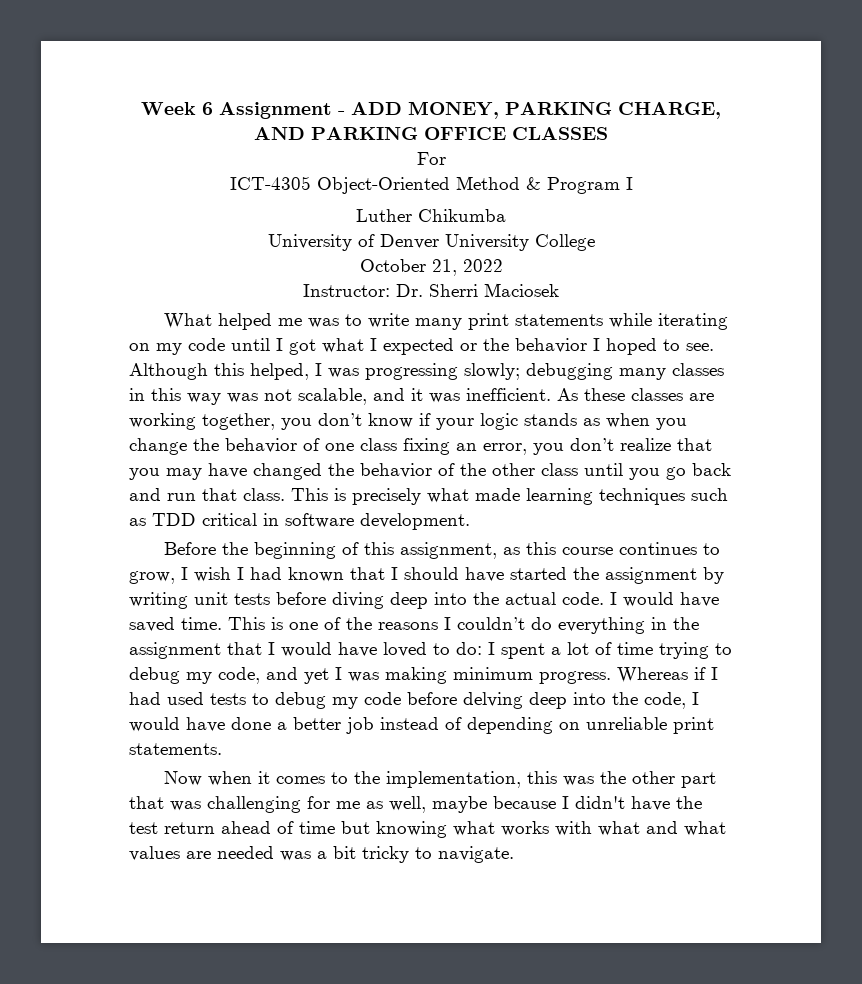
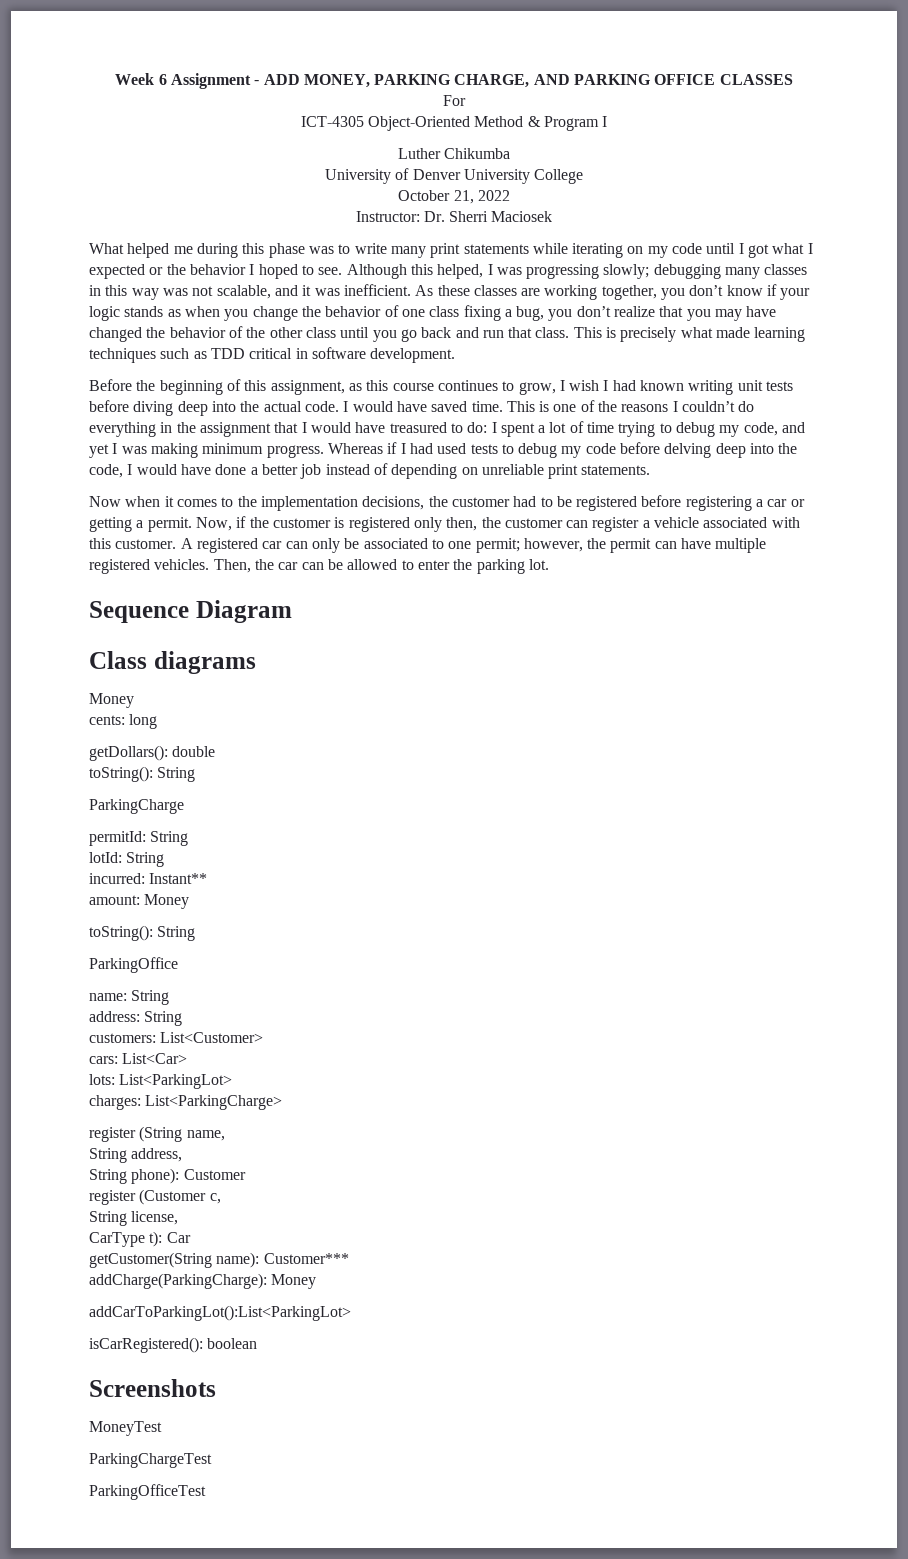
- What helped me was to write many print statements while iterating on my code until I got what I expected or the behavior I hoped to see.
+ What helped me during this phase was to write many print statements while iterating on my code until I got what I expected or the behavior I hoped to see.
- As these classes are working together, you don’t know if your logic stands as when you change the behavior of one class fixing an error, you don’t realize that you may have changed the behavior of the other class until you go back and run that class.
+ As these classes are working together, you don’t know if your logic stands as when you change the behavior of one class fixing a bug, you don’t realize that you may have changed the behavior of the other class until you go back and run that class.
- Before the beginning of this assignment, as this course continues to grow, I wish I had known that I should have started the assignment by writing unit tests before diving deep into the actual code.
+ Before the beginning of this assignment, as this course continues to grow, I wish I had known writing unit tests before diving deep into the actual code.
- This is one of the reasons I couldn’t do everything in the assignment that I would have loved to do: I spent a lot of time trying to debug my code, and yet I was making minimum progress.
+ This is one of the reasons I couldn’t do everything in the assignment that I would have treasured to do: I spent a lot of time trying to debug my code, and yet I was making minimum progress.
- Now when it comes to the implementation, this was the other part that was challenging for me as well, maybe because I didn't have the test return ahead of time but knowing what works with what and what values are needed was a bit tricky to navigate.
+ Now when it comes to the implementation decisions, the customer had to be registered before registering a car or getting a permit. Now, if the customer is registered only then, the customer can register a vehicle associated with this customer. A registered car can only be associated to one permit; however, the permit can have multiple registered vehicles. Then, the car can be allowed to enter the parking lot.
+ Sequence Diagram
+ Class diagrams
+ Money
+ cents: long
+ getDollars(): double
+ toString(): String
+ ParkingCharge
+ permitId: String
+ lotId: String
+ incurred: Instant**
+ amount: Money
+ toString(): String
+ ParkingOffice
+ name: String
+ address: String
+ customers: List<Customer>
+ cars: List<Car>
+ lots: List<ParkingLot>
+ charges: List<ParkingCharge>
+ register (String name,
+ String address,
+ String phone): Customer
+ register (Customer c,
+ String license,
+ CarType t): Car
+ getCustomer(String name): Customer***
+ addCharge(ParkingCharge): Money
+ addCarToParkingLot():List<ParkingLot>
+ isCarRegistered(): boolean
+ Screenshots
+ MoneyTest
+ ParkingChargeTest
+ ParkingOfficeTest

